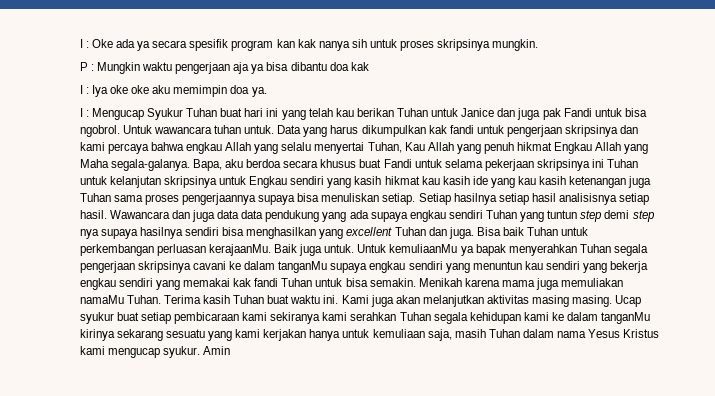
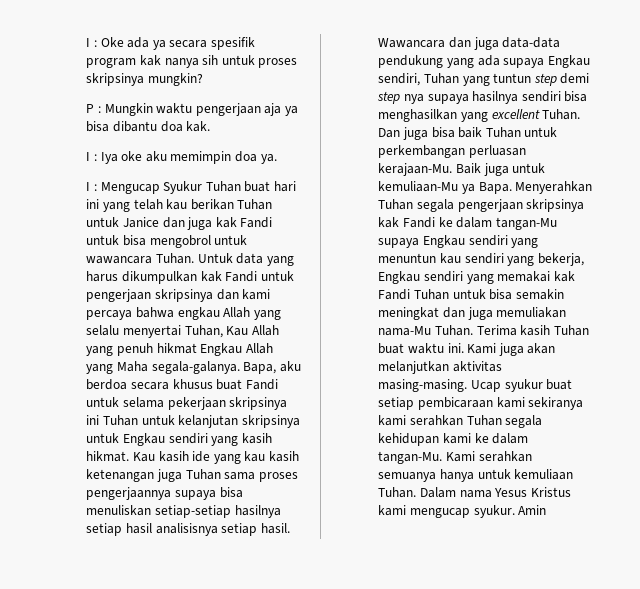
- I : Oke ada ya secara spesifik program kan kak nanya sih untuk proses skripsinya mungkin.
+ I : Oke ada ya secara spesifik program kak nanya sih untuk proses skripsinya mungkin?
- P : Mungkin waktu pengerjaan aja ya bisa dibantu doa kak
+ P : Mungkin waktu pengerjaan aja ya bisa dibantu doa kak.
- I : Iya oke oke aku memimpin doa ya.
+ I : Iya oke aku memimpin doa ya.
- I : Mengucap Syukur Tuhan buat hari ini yang telah kau berikan Tuhan untuk Janice dan juga pak Fandi untuk bisa ngobrol. Untuk wawancara tuhan untuk. Data yang harus dikumpulkan kak fandi untuk pengerjaan skripsinya dan kami percaya bahwa engkau Allah yang selalu menyertai Tuhan, Kau Allah yang penuh hikmat Engkau Allah yang Maha segala-galanya.
+ I : Mengucap Syukur Tuhan buat hari ini yang telah kau berikan Tuhan untuk Janice dan juga kak Fandi untuk bisa mengobrol untuk wawancara Tuhan. Untuk data yang harus dikumpulkan kak Fandi untuk pengerjaan skripsinya dan kami percaya bahwa engkau Allah yang selalu menyertai Tuhan, Kau Allah yang penuh hikmat Engkau Allah yang Maha segala-galanya.
- Bapa, aku berdoa secara khusus buat Fandi untuk selama pekerjaan skripsinya ini Tuhan untuk kelanjutan skripsinya untuk Engkau sendiri yang kasih hikmat kau kasih ide yang kau kasih ketenangan juga Tuhan sama proses pengerjaannya supaya bisa menuliskan setiap. Setiap hasilnya setiap hasil analisisnya setiap hasil.
+ Bapa, aku berdoa secara khusus buat Fandi untuk selama pekerjaan skripsinya ini Tuhan untuk kelanjutan skripsinya untuk Engkau sendiri yang kasih hikmat. Kau kasih ide yang kau kasih ketenangan juga Tuhan sama proses pengerjaannya supaya bisa menuliskan setiap-setiap hasilnya setiap hasil analisisnya setiap hasil.
- Wawancara dan juga data data pendukung yang ada supaya engkau sendiri Tuhan yang tuntun step demi step nya supaya hasilnya sendiri bisa menghasilkan yang excellent Tuhan dan juga. Bisa baik Tuhan untuk perkembangan perluasan kerajaanMu.
+ Wawancara dan juga data-data pendukung yang ada supaya Engkau sendiri, Tuhan yang tuntun step demi step nya supaya hasilnya sendiri bisa menghasilkan yang excellent Tuhan. Dan juga bisa baik Tuhan untuk perkembangan perluasan kerajaan-Mu.
- Baik juga untuk. Untuk kemuliaanMu ya bapak menyerahkan Tuhan segala pengerjaan skripsinya cavani ke dalam tanganMu supaya engkau sendiri yang menuntun kau sendiri yang bekerja engkau sendiri yang memakai kak fandi Tuhan untuk bisa semakin. Menikah karena mama juga memuliakan namaMu Tuhan.
+ Baik juga untuk kemuliaan-Mu ya Bapa. Menyerahkan Tuhan segala pengerjaan skripsinya kak Fandi ke dalam tangan-Mu supaya Engkau sendiri yang menuntun kau sendiri yang bekerja, Engkau sendiri yang memakai kak Fandi Tuhan untuk bisa semakin meningkat dan juga memuliakan nama-Mu Tuhan.
- Kami juga akan melanjutkan aktivitas masing masing.
+ Kami juga akan melanjutkan aktivitas masing-masing.
- Ucap syukur buat setiap pembicaraan kami sekiranya kami serahkan Tuhan segala kehidupan kami ke dalam tanganMu kirinya sekarang sesuatu yang kami kerjakan hanya untuk kemuliaan saja, masih Tuhan dalam nama Yesus Kristus kami mengucap syukur.
+ Ucap syukur buat setiap pembicaraan kami sekiranya kami serahkan Tuhan segala kehidupan kami ke dalam tangan-Mu. Kami serahkan semuanya hanya untuk kemuliaan Tuhan. Dalam nama Yesus Kristus kami mengucap syukur.

